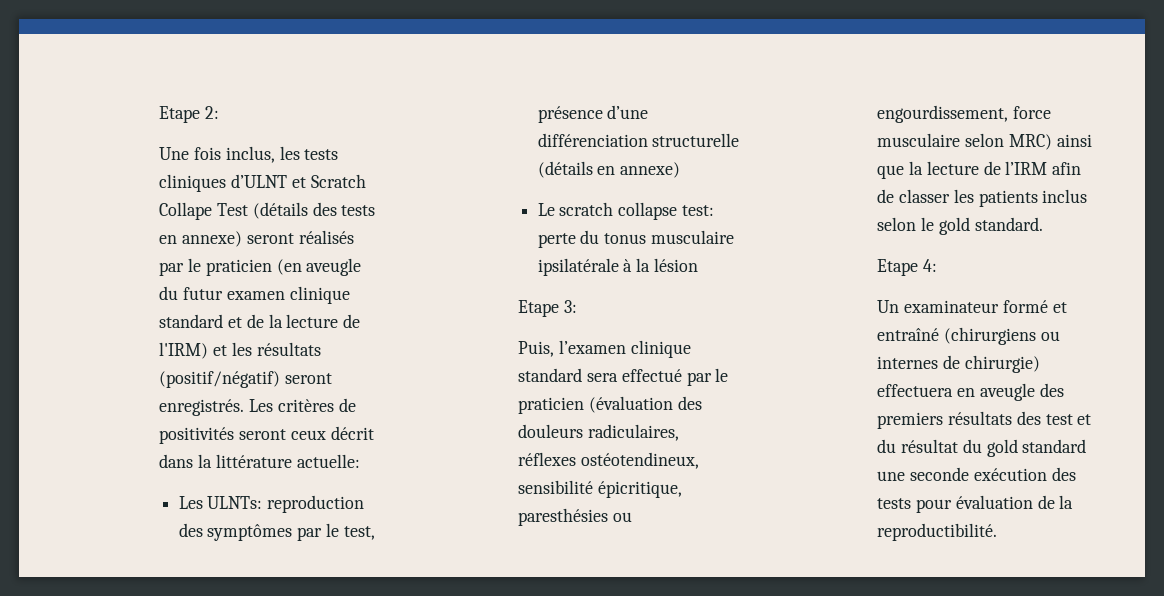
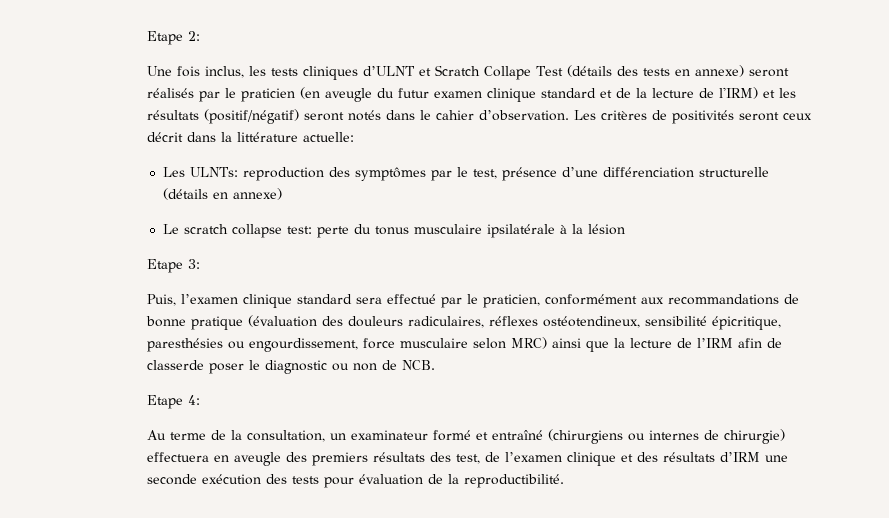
- Une fois inclus, les tests cliniques d’ULNT et Scratch Collape Test (détails des tests en annexe) seront réalisés par le praticien (en aveugle du futur examen clinique standard et de la lecture de l'IRM) et les résultats (positif/négatif) seront enregistrés.
+ Une fois inclus, les tests cliniques d’ULNT et Scratch Collape Test (détails des tests en annexe) seront réalisés par le praticien (en aveugle du futur examen clinique standard et de la lecture de l'IRM) et les résultats (positif/négatif) seront notés dans le cahier d’observation.
- Puis, l’examen clinique standard sera effectué par le praticien (évaluation des douleurs radiculaires, réflexes ostéotendineux, sensibilité épicritique, paresthésies ou engourdissement, force musculaire selon MRC) ainsi que la lecture de l’IRM afin de classer les patients inclus selon le gold standard.
+ Puis, l’examen clinique standard sera effectué par le praticien, conformément aux recommandations de bonne pratique (évaluation des douleurs radiculaires, réflexes ostéotendineux, sensibilité épicritique, paresthésies ou engourdissement, force musculaire selon MRC) ainsi que la lecture de l’IRM afin de classerde poser le diagnostic ou non de NCB.
  Etape 4:
- Un examinateur formé et entraîné (chirurgiens ou internes de chirurgie) effectuera en aveugle des premiers résultats des test et du résultat du gold standard une seconde exécution des tests pour évaluation de la reproductibilité.
+ Au terme de la consultation, un examinateur formé et entraîné (chirurgiens ou internes de chirurgie) effectuera en aveugle des premiers résultats des test, de l’examen clinique et des résultats d’IRM une seconde exécution des tests pour évaluation de la reproductibilité.

